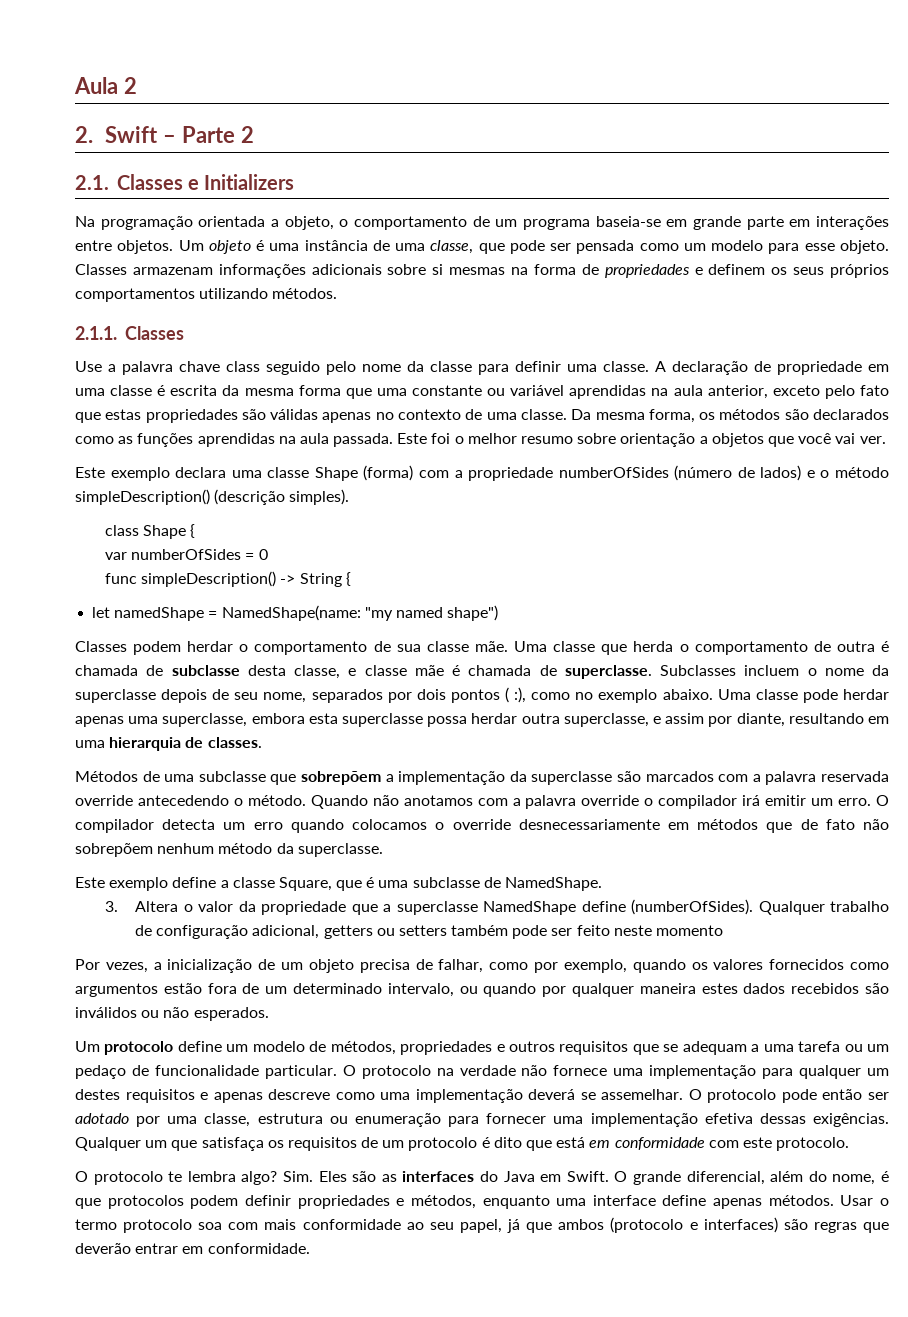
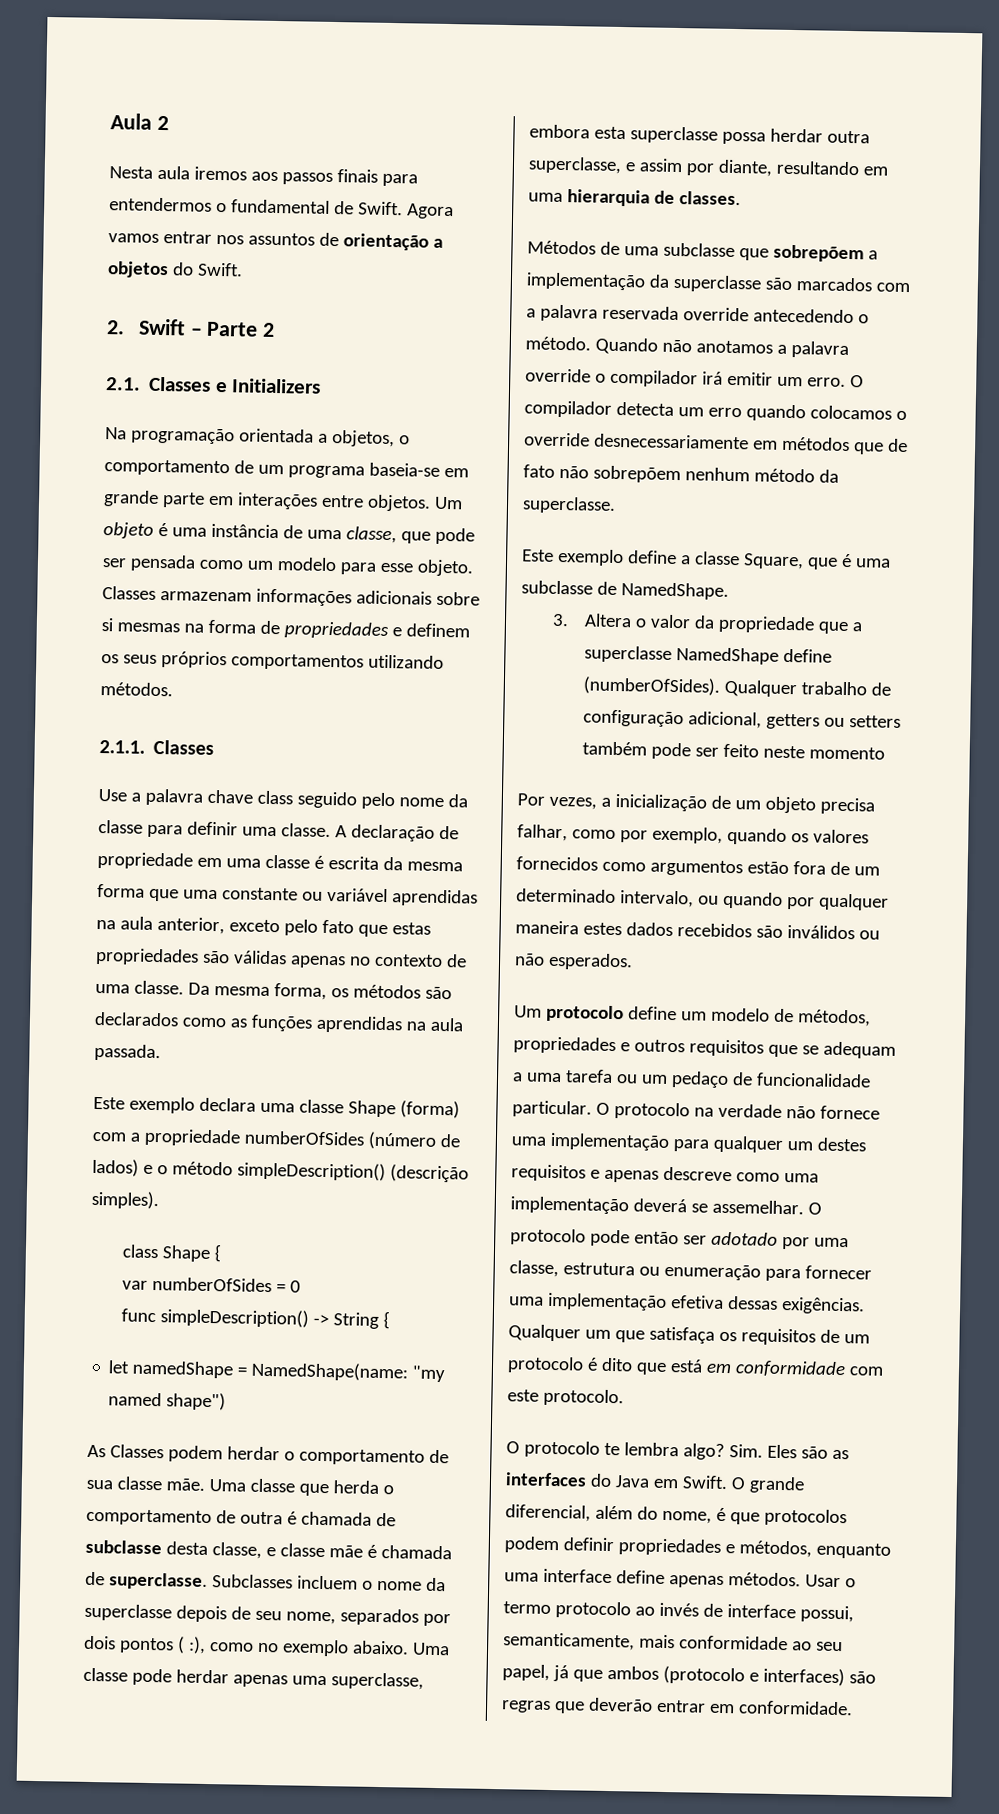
+ Nesta aula iremos aos passos finais para entendermos o fundamental de Swift. Agora vamos entrar nos assuntos de orientação a objetos do Swift.
- Na programação orientada a objeto, o comportamento de um programa baseia-se em grande parte em interações entre objetos.
+ Na programação orientada a objetos, o comportamento de um programa baseia-se em grande parte em interações entre objetos.
- Este foi o melhor resumo sobre orientação a objetos que você vai ver.
- Classes podem herdar o comportamento de sua classe mãe.
+ As Classes podem herdar o comportamento de sua classe mãe.
- Quando não anotamos com a palavra override o compilador irá emitir um erro.
+ Quando não anotamos a palavra override o compilador irá emitir um erro.
- Por vezes, a inicialização de um objeto precisa de falhar, como por exemplo, quando os valores fornecidos como argumentos estão fora de um determinado intervalo, ou quando por qualquer maneira estes dados recebidos são inválidos ou não esperados.
+ Por vezes, a inicialização de um objeto precisa falhar, como por exemplo, quando os valores fornecidos como argumentos estão fora de um determinado intervalo, ou quando por qualquer maneira estes dados recebidos são inválidos ou não esperados.
- Usar o termo protocolo soa com mais conformidade ao seu papel, já que ambos (protocolo e interfaces) são regras que deverão entrar em conformidade.
+ Usar o termo protocolo ao invés de interface possui, semanticamente, mais conformidade ao seu papel, já que ambos (protocolo e interfaces) são regras que deverão entrar em conformidade.

